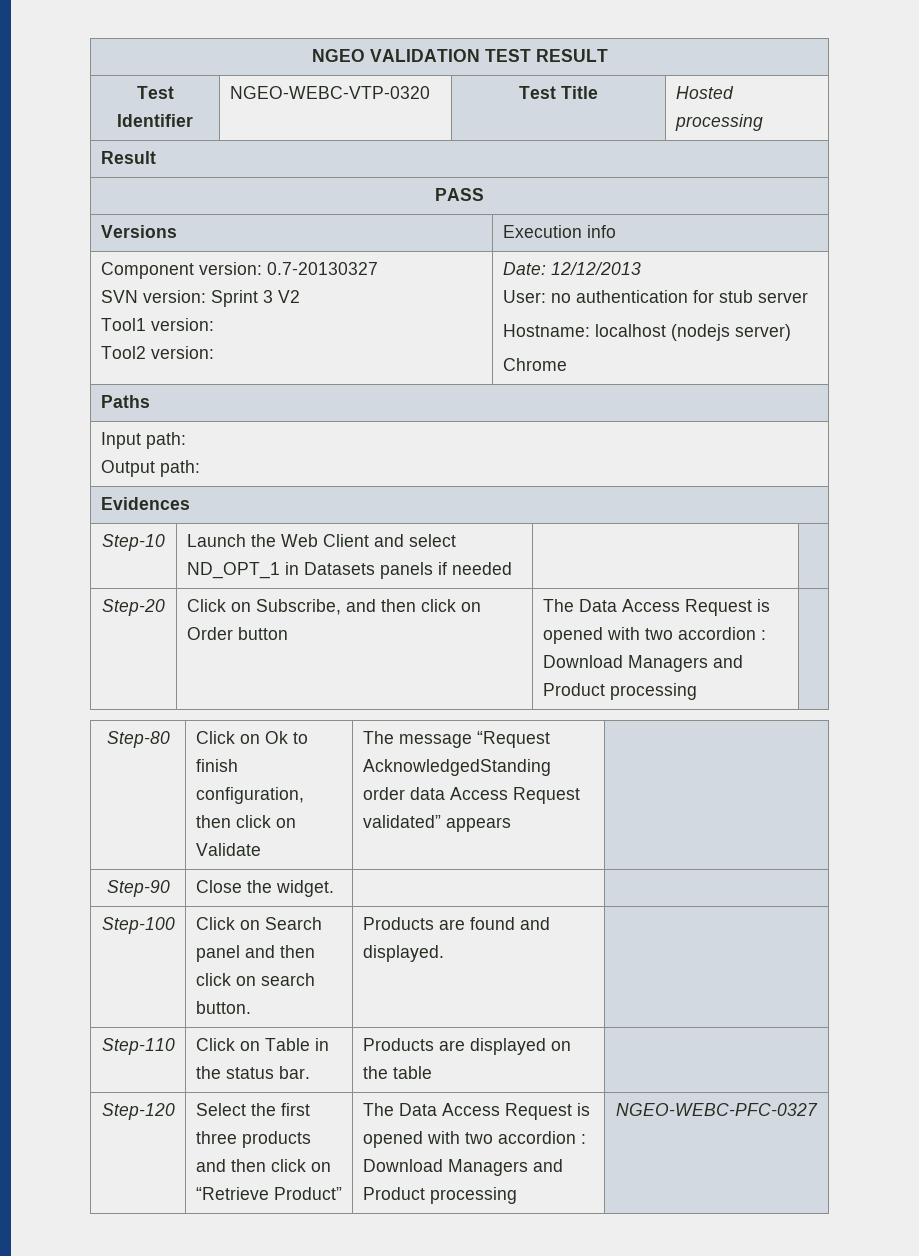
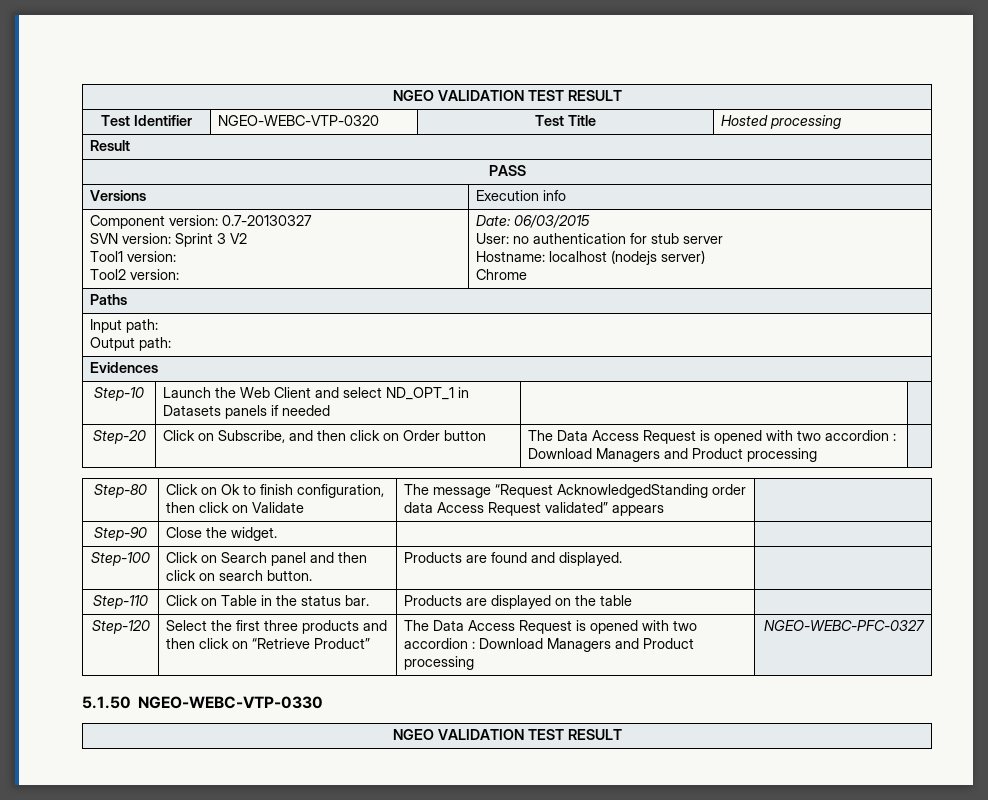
  Component version: 0.7-20130327
  SVN version: Sprint 3 V2
  Tool1 version:
- Tool2 version: | Date: 12/12/2013
+ Tool2 version: | Date: 06/03/2015
+ 5.1.50 NGEO-WEBC-VTP-0330
+ NGEO VALIDATION TEST RESULT

